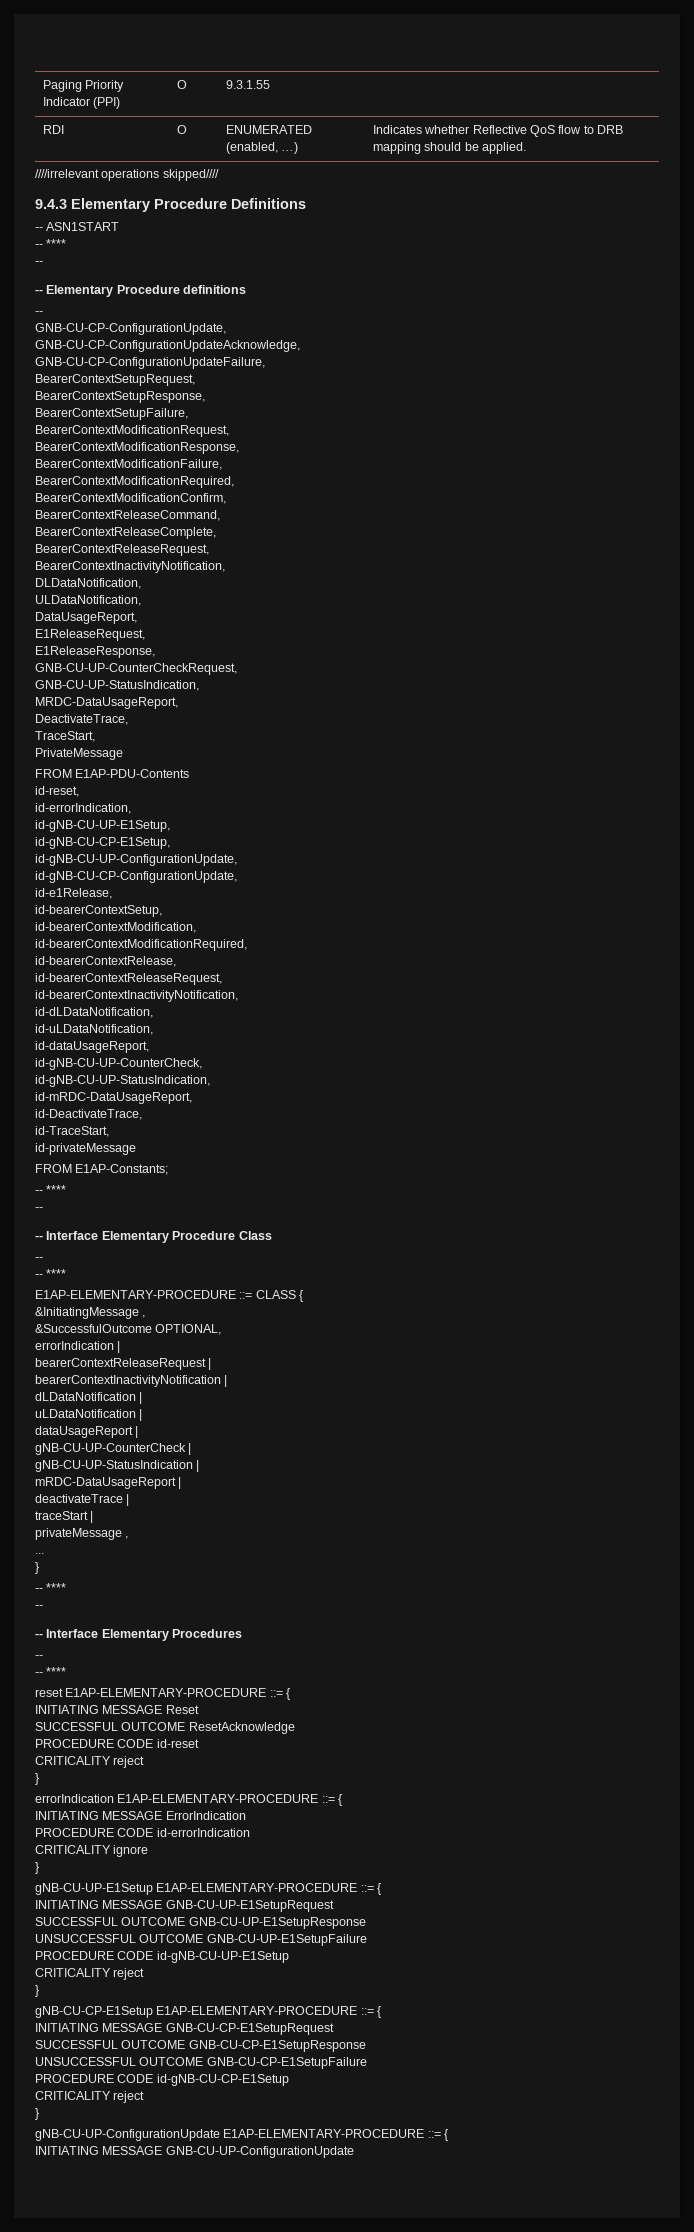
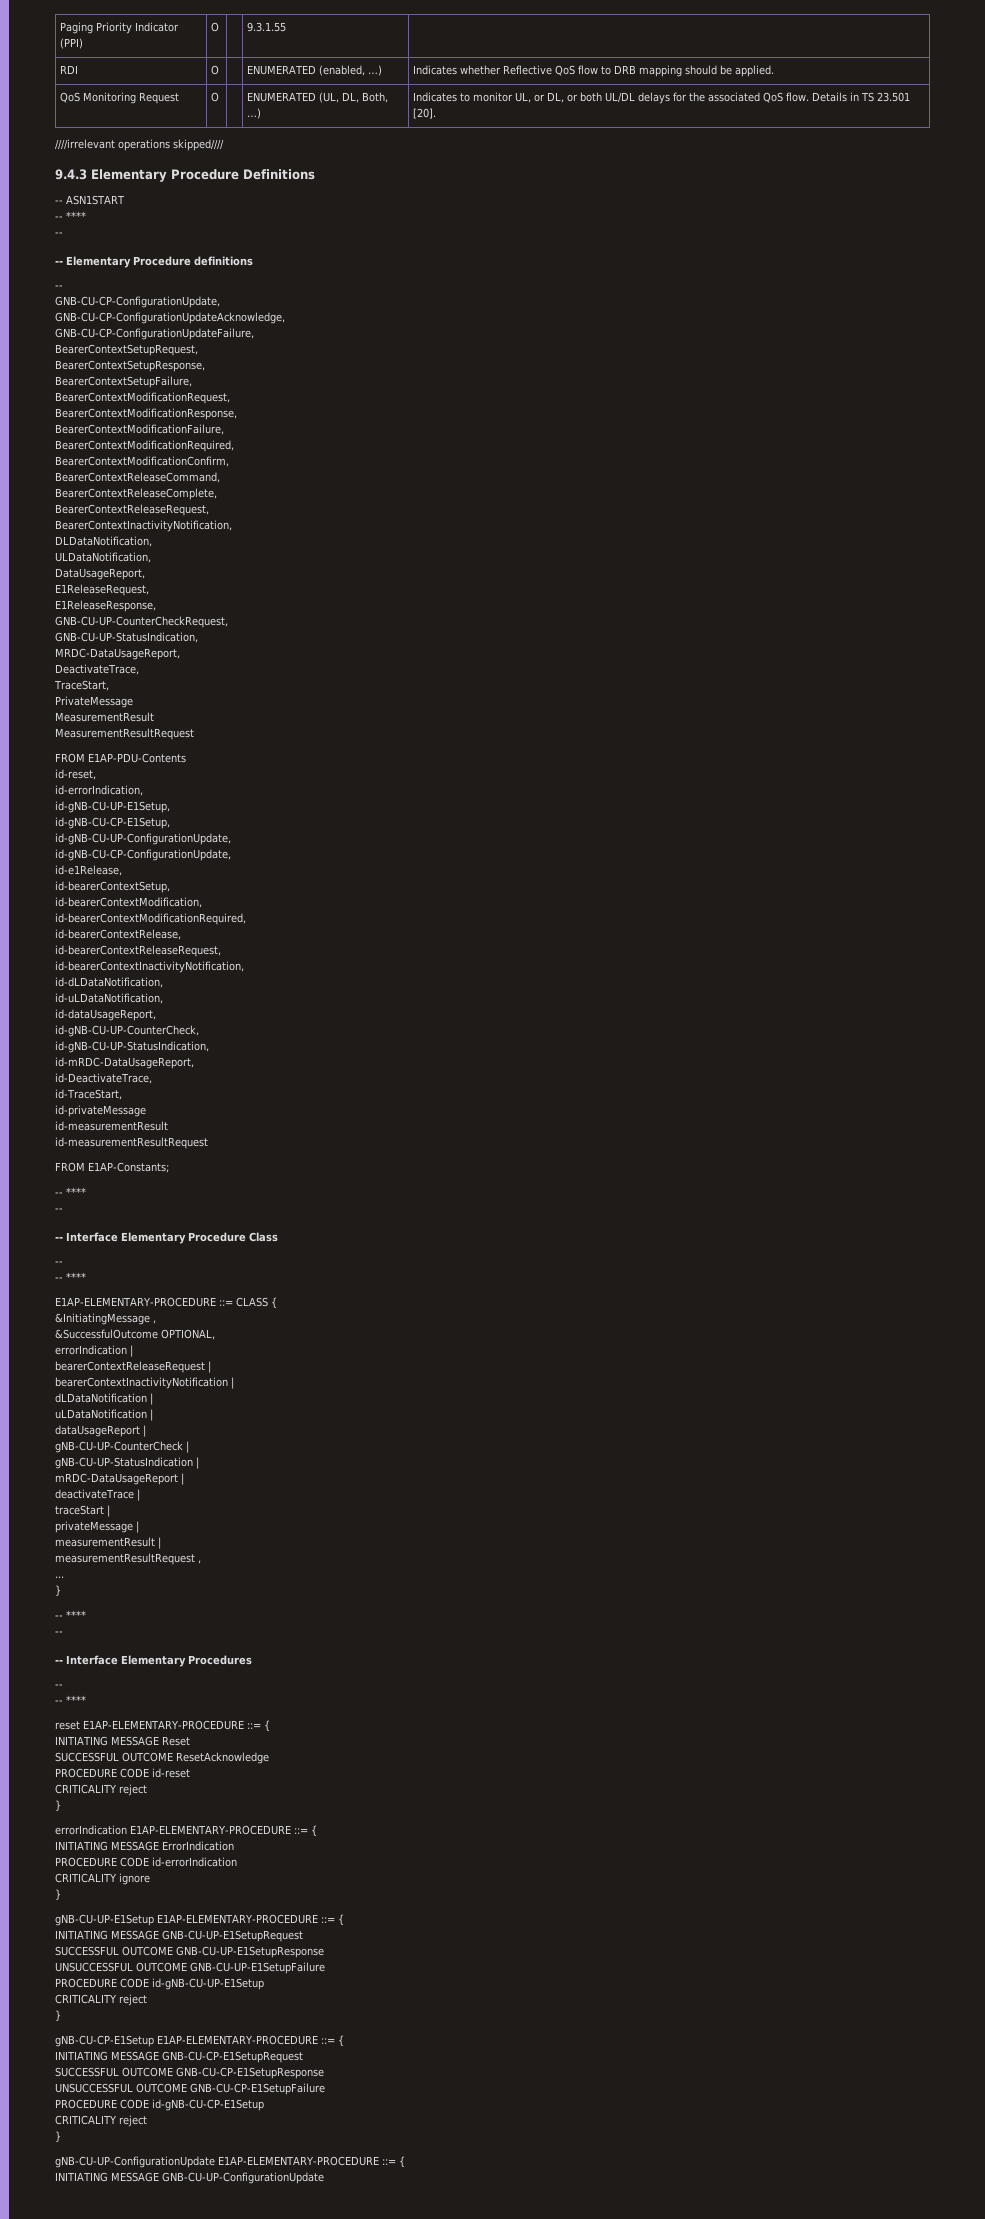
+ QoS Monitoring Request | O | | ENUMERATED (UL, DL, Both, …) | Indicates to monitor UL, or DL, or both UL/DL delays for the associated QoS flow. Details in TS 23.501 [20].
+ MeasurementResult
+ MeasurementResultRequest
+ id-measurementResult
+ id-measurementResultRequest
- privateMessage ,
+ privateMessage |
+ measurementResult |
+ measurementResultRequest ,

